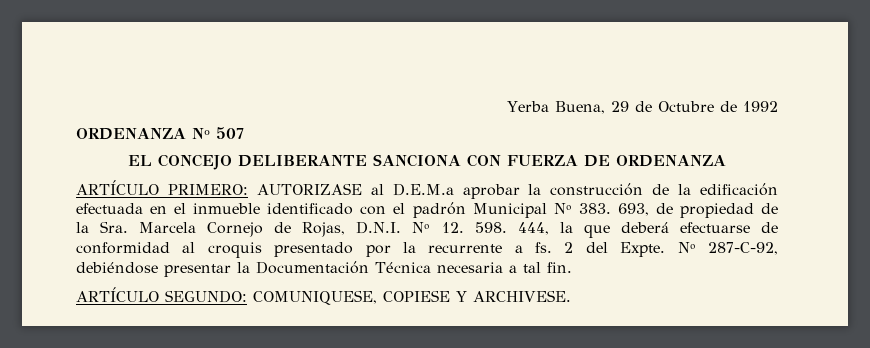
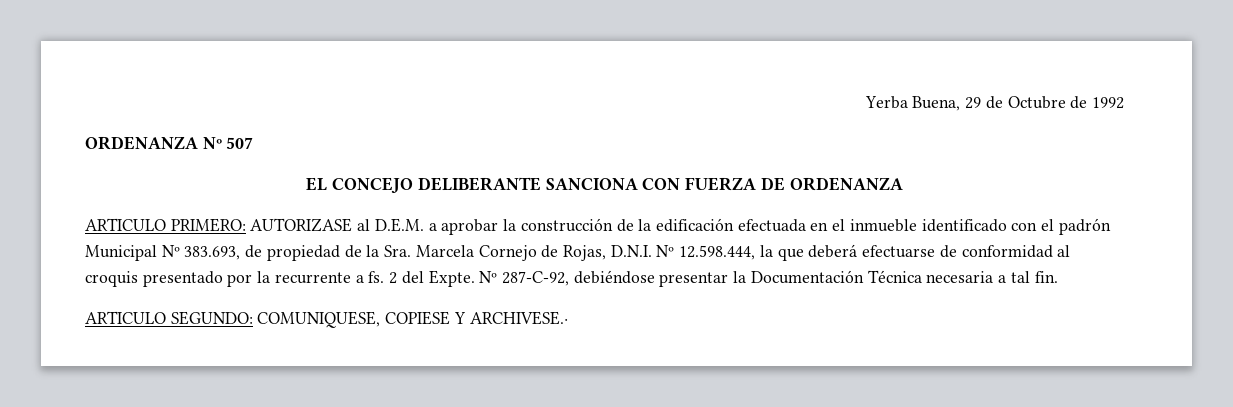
- ARTÍCULO PRIMERO: AUTORIZASE al D.E.M.a aprobar la construcción de la edificación efectuada en el inmueble identificado con el padrón Municipal Nº 383. 693, de propiedad de la Sra. Marcela Cornejo de Rojas, D.N.I. Nº 12. 598. 444, la que deberá efectuarse de conformidad al croquis presentado por la recurrente a fs.
+ ARTICULO PRIMERO: AUTORIZASE al D.E.M. a aprobar la construcción de la edificación efectuada en el inmueble identificado con el padrón Municipal Nº 383.693, de propiedad de la Sra. Marcela Cornejo de Rojas, D.N.I. Nº 12.598.444, la que deberá efectuarse de conformidad al croquis presentado por la recurrente a fs.
- ARTÍCULO SEGUNDO: COMUNIQUESE, COPIESE Y ARCHIVESE.
+ ARTICULO SEGUNDO: COMUNIQUESE, COPIESE Y ARCHIVESE.·

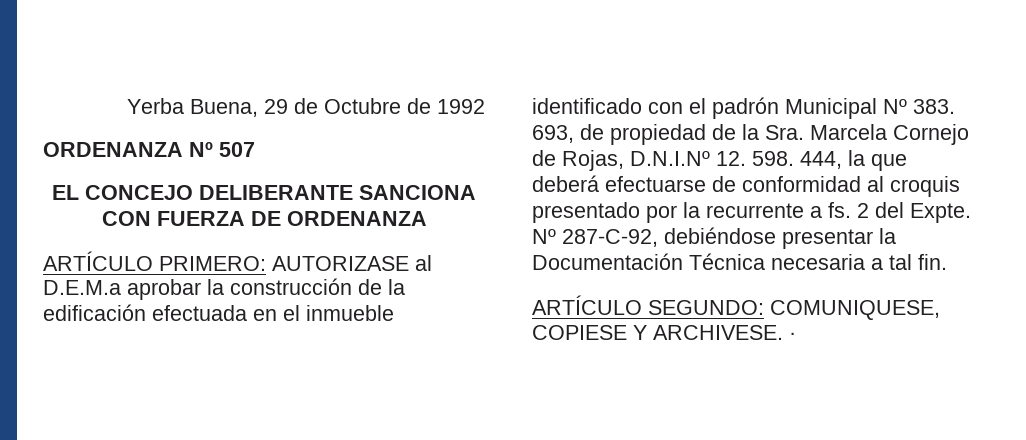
- ARTICULO PRIMERO: AUTORIZASE al D.E.M. a aprobar la construcción de la edificación efectuada en el inmueble identificado con el padrón Municipal Nº 383.693, de propiedad de la Sra. Marcela Cornejo de Rojas, D.N.I. Nº 12.598.444, la que deberá efectuarse de conformidad al croquis presentado por la recurrente a fs.
+ ARTÍCULO PRIMERO: AUTORIZASE al D.E.M.a aprobar la construcción de la edificación efectuada en el inmueble identificado con el padrón Municipal Nº 383. 693, de propiedad de la Sra. Marcela Cornejo de Rojas, D.N.I.Nº 12. 598. 444, la que deberá efectuarse de conformidad al croquis presentado por la recurrente a fs.
- ARTICULO SEGUNDO: COMUNIQUESE, COPIESE Y ARCHIVESE.·
+ ARTÍCULO SEGUNDO: COMUNIQUESE, COPIESE Y ARCHIVESE. ·

